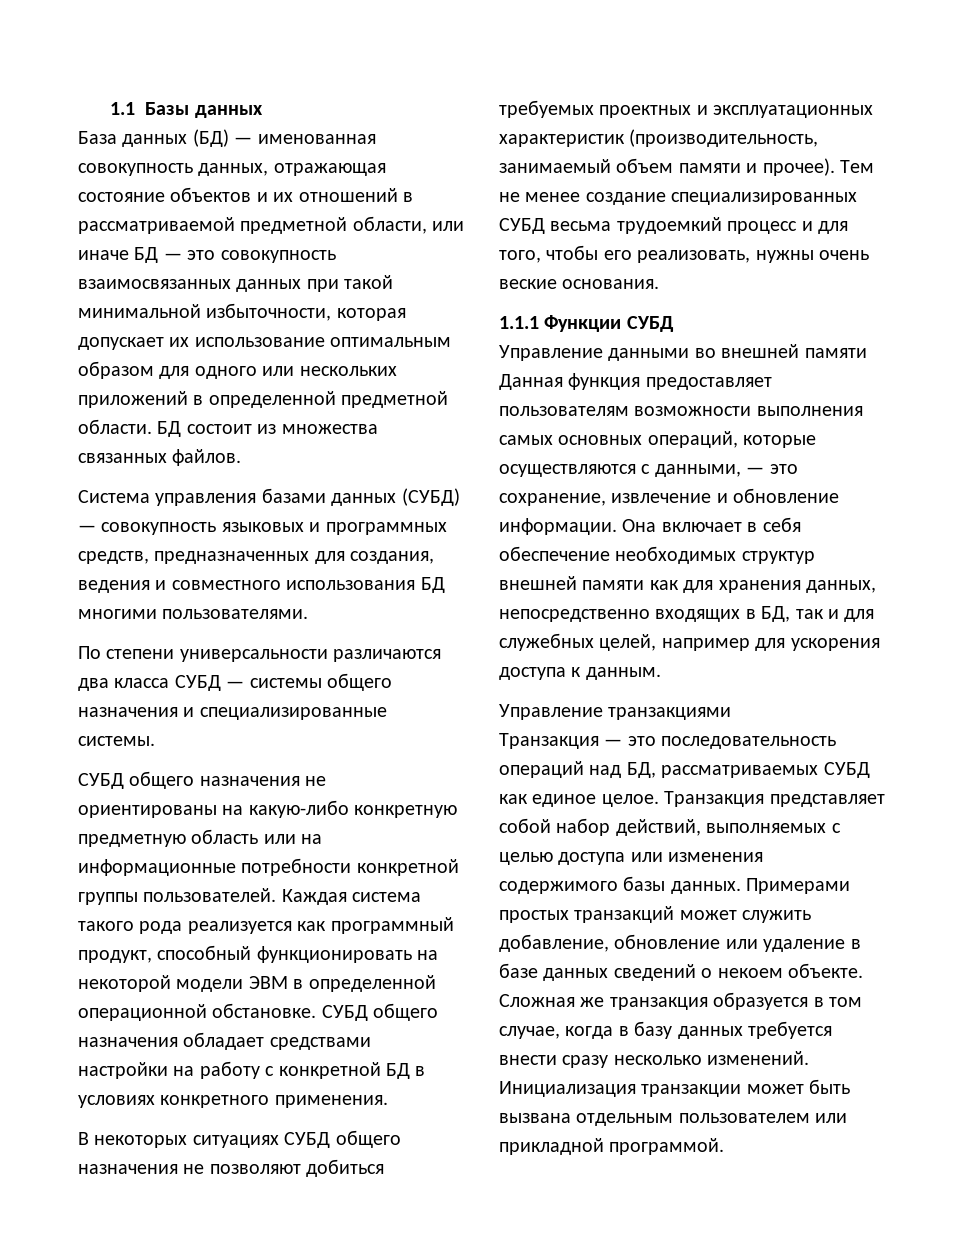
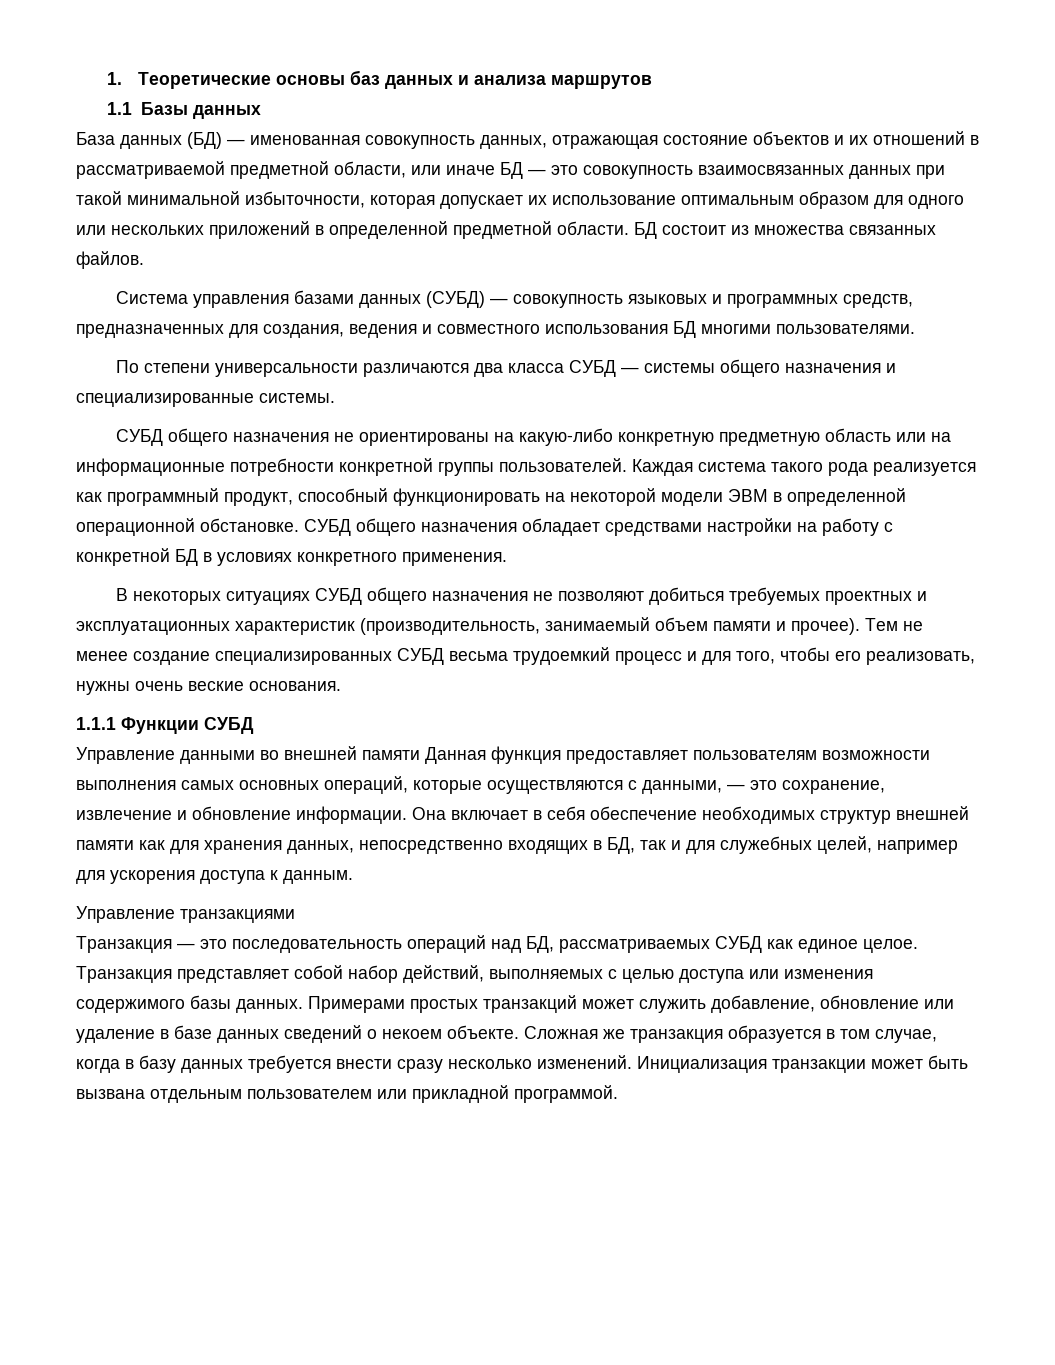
+ 1. Теоретические основы баз данных и анализа маршрутов

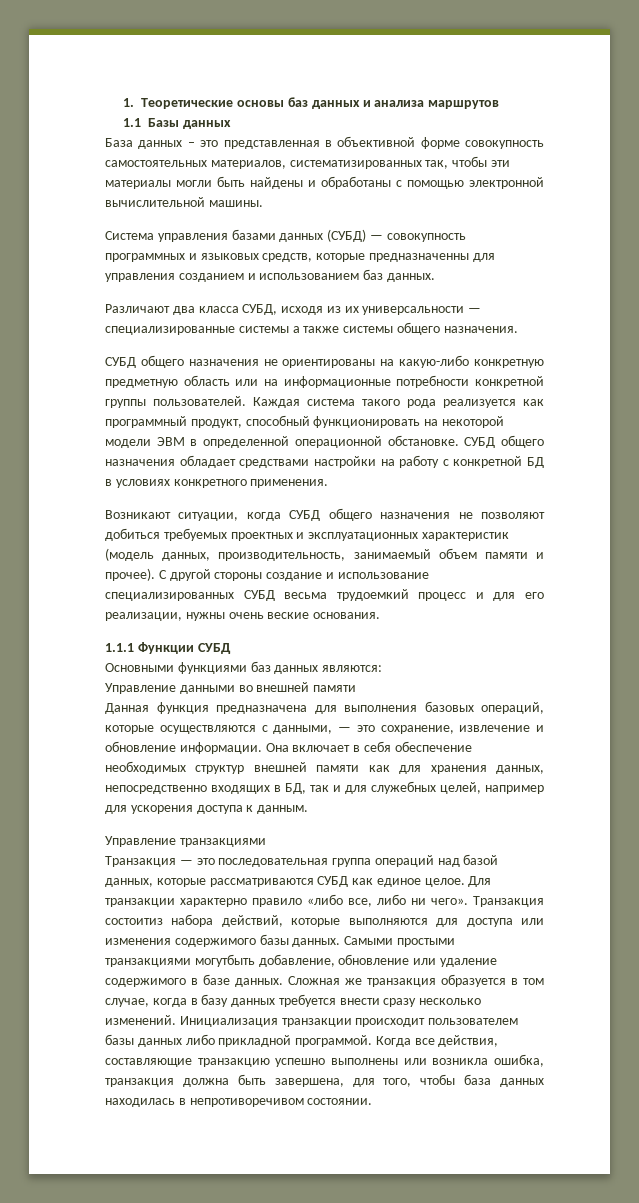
- База данных (БД) — именованная совокупность данных, отражающая состояние объектов и их отношений в рассматриваемой предметной области, или иначе БД — это совокупность взаимосвязанных данных при такой минимальной избыточности, которая допускает их использование оптимальным образом для одного или нескольких приложений в определенной предметной области. БД состоит из множества связанных файлов.
+ База данных – это представленная в объективной форме совокупность самостоятельных материалов, систематизированных так, чтобы эти материалы могли быть найдены и обработаны с помощью электронной вычислительной машины.
- Система управления базами данных (СУБД) — совокупность языковых и программных средств, предназначенных для создания, ведения и совместного использования БД многими пользователями.
- По степени универсальности различаются два класса СУБД — системы общего назначения и специализированные системы.
+ Система управления базами данных (СУБД) — совокупность программных и языковых средств, которые предназначенны для управления созданием и использованием баз данных.
+ Различают два класса СУБД, исходя из их универсальности — специализированные системы а также системы общего назначения.
- В некоторых ситуациях СУБД общего назначения не позволяют добиться требуемых проектных и эксплуатационных характеристик (производительность, занимаемый объем памяти и прочее).
+ Возникают ситуации, когда СУБД общего назначения не позволяют добиться требуемых проектных и эксплуатационных характеристик (модель данных, производительность, занимаемый объем памяти и прочее).
- Тем не менее создание специализированных СУБД весьма трудоемкий процесс и для того, чтобы его реализовать, нужны очень веские основания.
+ С другой стороны создание и использование специализированных СУБД весьма трудоемкий процесс и для его реализации, нужны очень веские основания.
+ Основными функциями баз данных являются:
- Управление данными во внешней памяти Данная функция предоставляет пользователям возможности выполнения самых основных операций, которые осуществляются с данными, — это сохранение, извлечение и обновление информации.
+ Управление данными во внешней памяти
+ Данная функция предназначена для выполнения базовых операций, которые осуществляются с данными, — это сохранение, извлечение и обновление информации.
- Транзакция — это последовательность операций над БД, рассматриваемых СУБД как единое целое. Транзакция представляет собой набор действий, выполняемых с целью доступа или изменения содержимого базы данных.
+ Транзакция — это последовательная группа операций над базой данных, которые рассматриваются СУБД как единое целое. Для транзакции характерно правило «либо все, либо ни чего». Транзакция состоитиз набора действий, которые выполняются для доступа или изменения содержимого базы данных.
- Примерами простых транзакций может служить добавление, обновление или удаление в базе данных сведений о некоем объекте.
+ Самыми простыми транзакциями могутбыть добавление, обновление или удаление содержимого в базе данных.
- Инициализация транзакции может быть вызвана отдельным пользователем или прикладной программой.
+ Инициализация транзакции происходит пользователем базы данных либо прикладной программой. Когда все действия, составляющие транзакцию успешно выполнены или возникла ошибка, транзакция должна быть завершена, для того, чтобы база данных находилась в непротиворечивом состоянии.

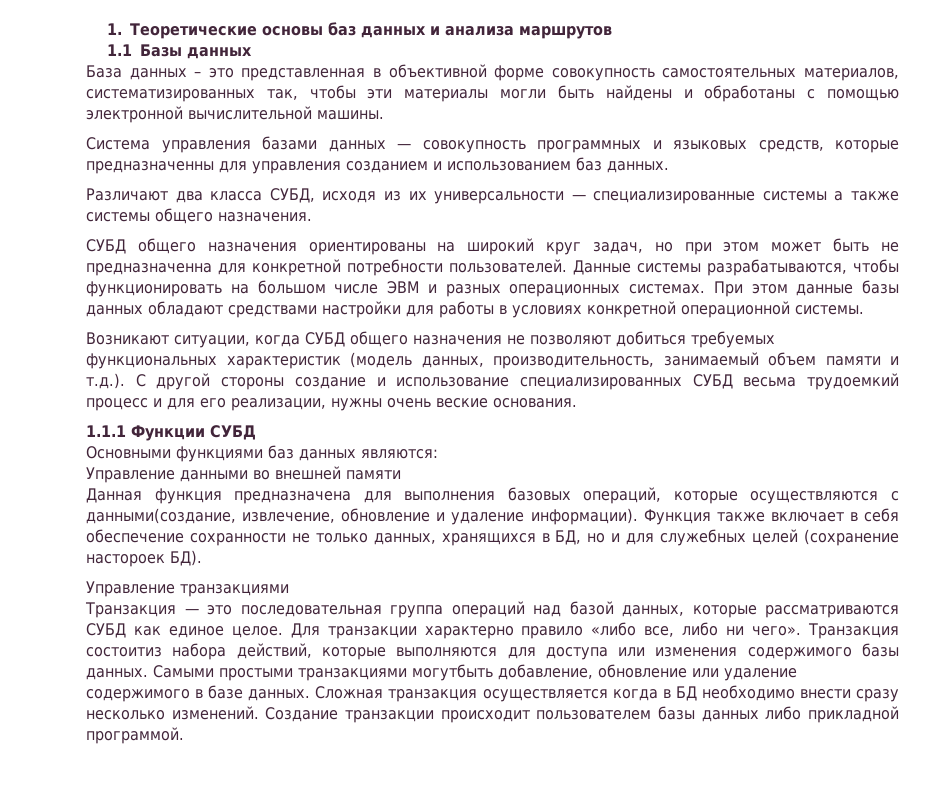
- Система управления базами данных (СУБД) — совокупность программных и языковых средств, которые предназначенны для управления созданием и использованием баз данных.
+ Система управления базами данных — совокупность программных и языковых средств, которые предназначенны для управления созданием и использованием баз данных.
- СУБД общего назначения не ориентированы на какую-либо конкретную предметную область или на информационные потребности конкретной группы пользователей. Каждая система такого рода реализуется как программный продукт, способный функционировать на некоторой модели ЭВМ в определенной операционной обстановке. СУБД общего назначения обладает средствами настройки на работу с конкретной БД в условиях конкретного применения.
+ СУБД общего назначения ориентированы на широкий круг задач, но при этом может быть не предназначенна для конкретной потребности пользователей. Данные системы разрабатываются, чтобы функционировать на большом числе ЭВМ и разных операционных системах. При этом данные базы данных обладают средствами настройки для работы в условиях конкретной операционной системы.
- Возникают ситуации, когда СУБД общего назначения не позволяют добиться требуемых проектных и эксплуатационных характеристик (модель данных, производительность, занимаемый объем памяти и прочее). С другой стороны создание и использование специализированных СУБД весьма трудоемкий процесс и для его реализации, нужны очень веские основания.
+ Возникают ситуации, когда СУБД общего назначения не позволяют добиться требуемых функциональных характеристик (модель данных, производительность, занимаемый объем памяти и т.д.). С другой стороны создание и использование специализированных СУБД весьма трудоемкий процесс и для его реализации, нужны очень веские основания.
- Данная функция предназначена для выполнения базовых операций, которые осуществляются с данными, — это сохранение, извлечение и обновление информации. Она включает в себя обеспечение необходимых структур внешней памяти как для хранения данных, непосредственно входящих в БД, так и для служебных целей, например для ускорения доступа к данным.
+ Данная функция предназначена для выполнения базовых операций, которые осуществляются с данными(создание, извлечение, обновление и удаление информации). Функция также включает в себя обеспечение сохранности не только данных, хранящихся в БД, но и для служебных целей (сохранение настороек БД).
- Сложная же транзакция образуется в том случае, когда в базу данных требуется внести сразу несколько изменений.
+ Сложная транзакция осуществляется когда в БД необходимо внести сразу несколько изменений.
- Инициализация транзакции происходит пользователем базы данных либо прикладной программой. Когда все действия, составляющие транзакцию успешно выполнены или возникла ошибка, транзакция должна быть завершена, для того, чтобы база данных находилась в непротиворечивом состоянии.
+ Создание транзакции происходит пользователем базы данных либо прикладной программой.

